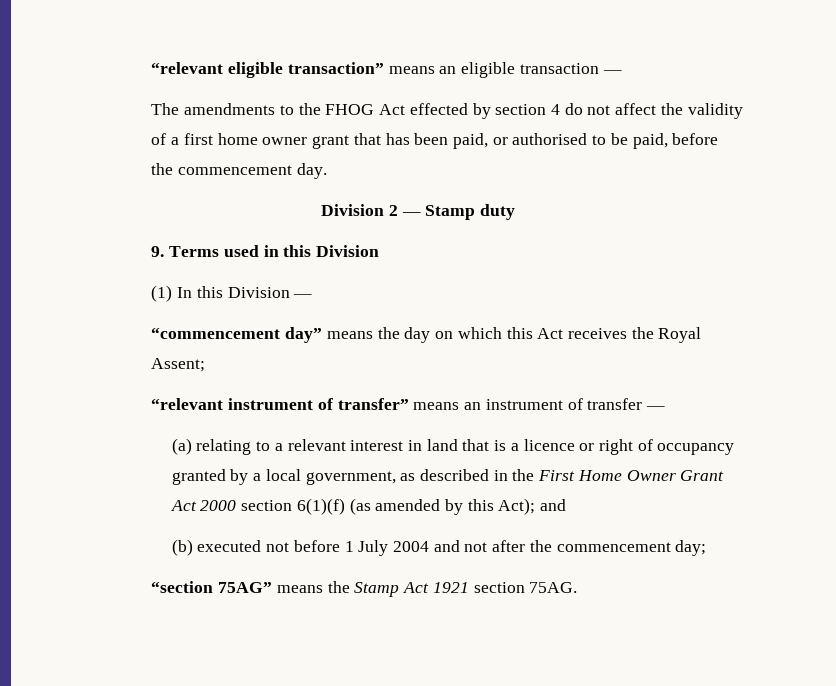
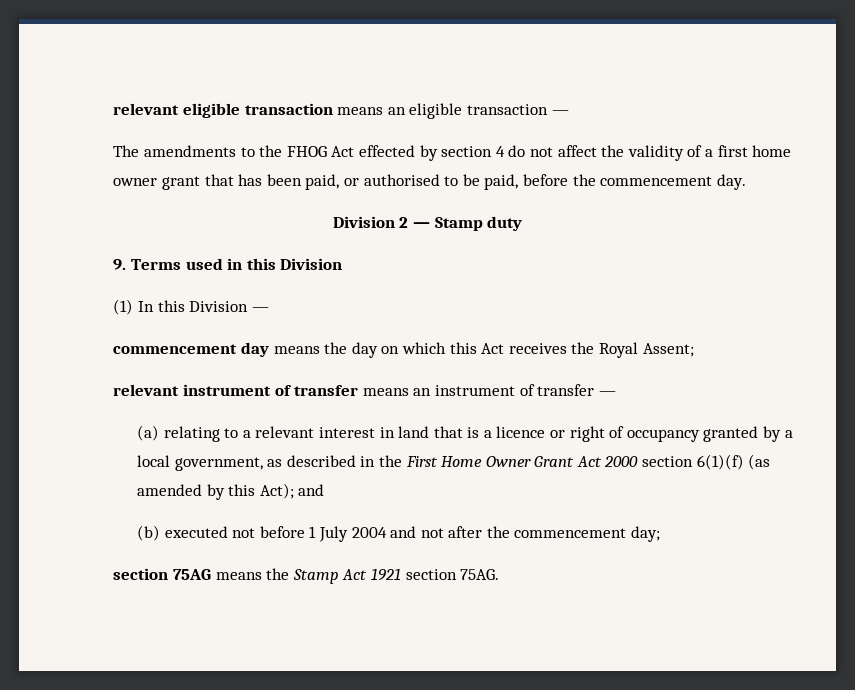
- “relevant eligible transaction” means an eligible transaction —
+ relevant eligible transaction means an eligible transaction —
- “commencement day” means the day on which this Act receives the Royal Assent;
+ commencement day means the day on which this Act receives the Royal Assent;
- “relevant instrument of transfer” means an instrument of transfer —
+ relevant instrument of transfer means an instrument of transfer —
- “section 75AG” means the Stamp Act 1921 section 75AG.
+ section 75AG means the Stamp Act 1921 section 75AG.

